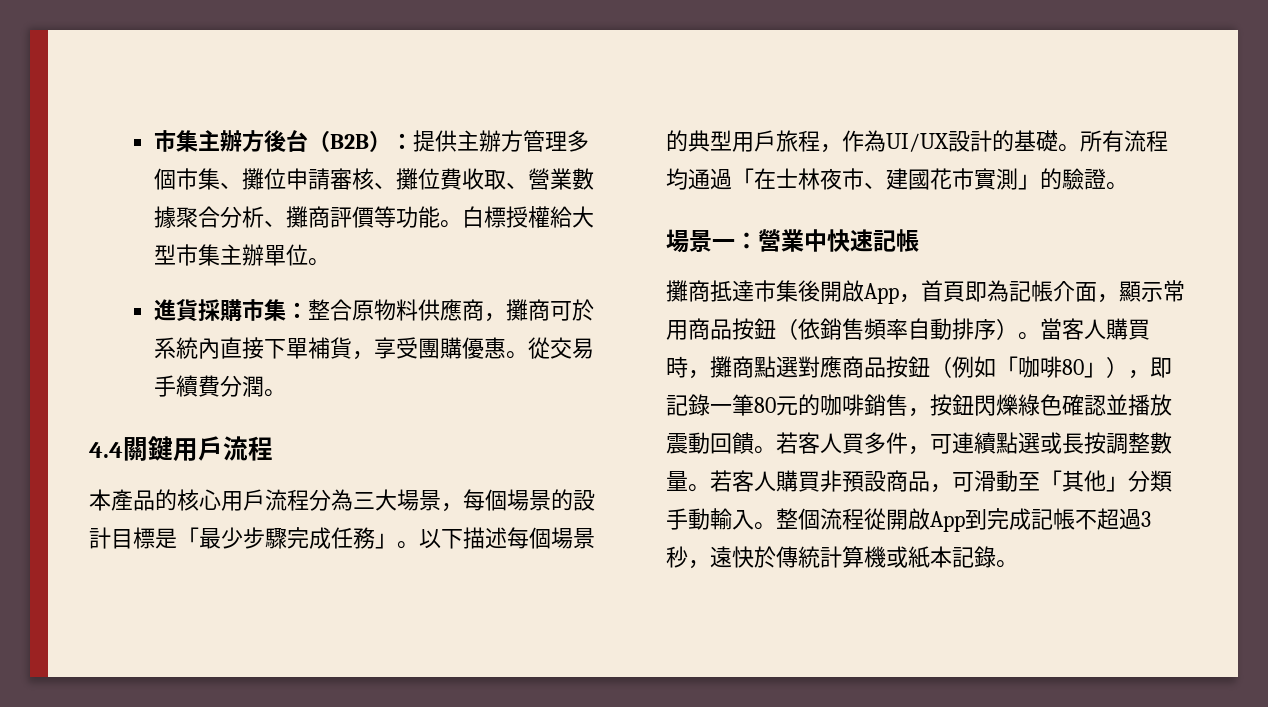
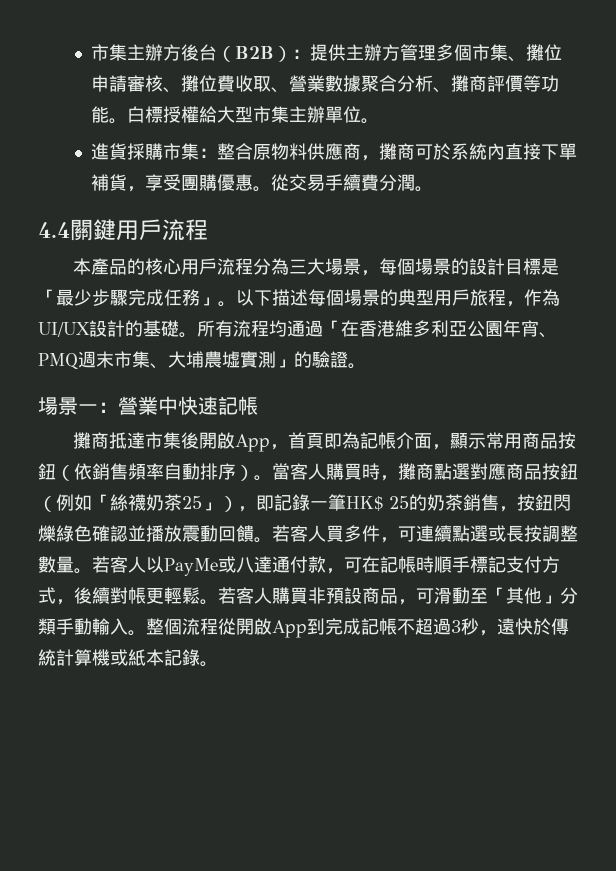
- 所有流程均通過「在士林夜市、建國花市實測」的驗證。
+ 所有流程均通過「在香港維多利亞公園年宵、PMQ週末市集、大埔農墟實測」的驗證。
- 當客人購買時，攤商點選對應商品按鈕（例如「咖啡80」），即記錄一筆80元的咖啡銷售，按鈕閃爍綠色確認並播放震動回饋。
+ 當客人購買時，攤商點選對應商品按鈕（例如「絲襪奶茶25」），即記錄一筆HK$ 25的奶茶銷售，按鈕閃爍綠色確認並播放震動回饋。
- 若客人購買非預設商品，可滑動至「其他」分類手動輸入。
+ 若客人以PayMe或八達通付款，可在記帳時順手標記支付方式，後續對帳更輕鬆。若客人購買非預設商品，可滑動至「其他」分類手動輸入。

